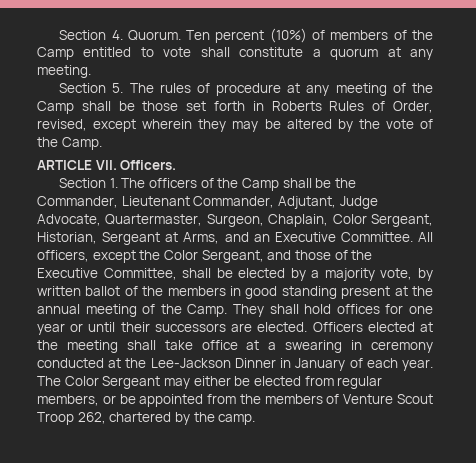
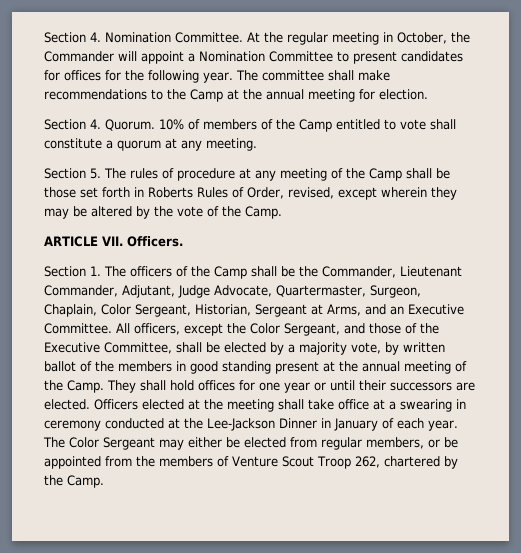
- Section 4. Quorum. Ten percent (10%) of members of the Camp entitled to vote shall constitute a quorum at any meeting.
+ Section 4. Nomination Committee. At the regular meeting in October, the Commander will appoint a Nomination Committee to present candidates for offices for the following year. The committee shall make recommendations to the Camp at the annual meeting for election.
+ Section 4. Quorum. 10% of members of the Camp entitled to vote shall constitute a quorum at any meeting.
- The Color Sergeant may either be elected from regular members, or be appointed from the members of Venture Scout Troop 262, chartered by the camp.
+ The Color Sergeant may either be elected from regular members, or be appointed from the members of Venture Scout Troop 262, chartered by the Camp.

